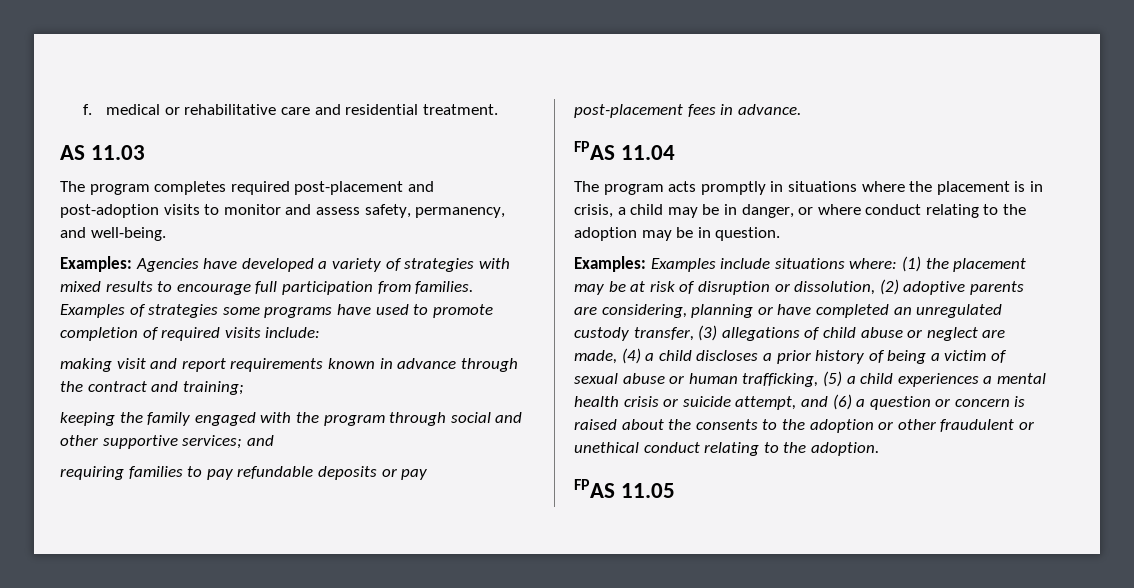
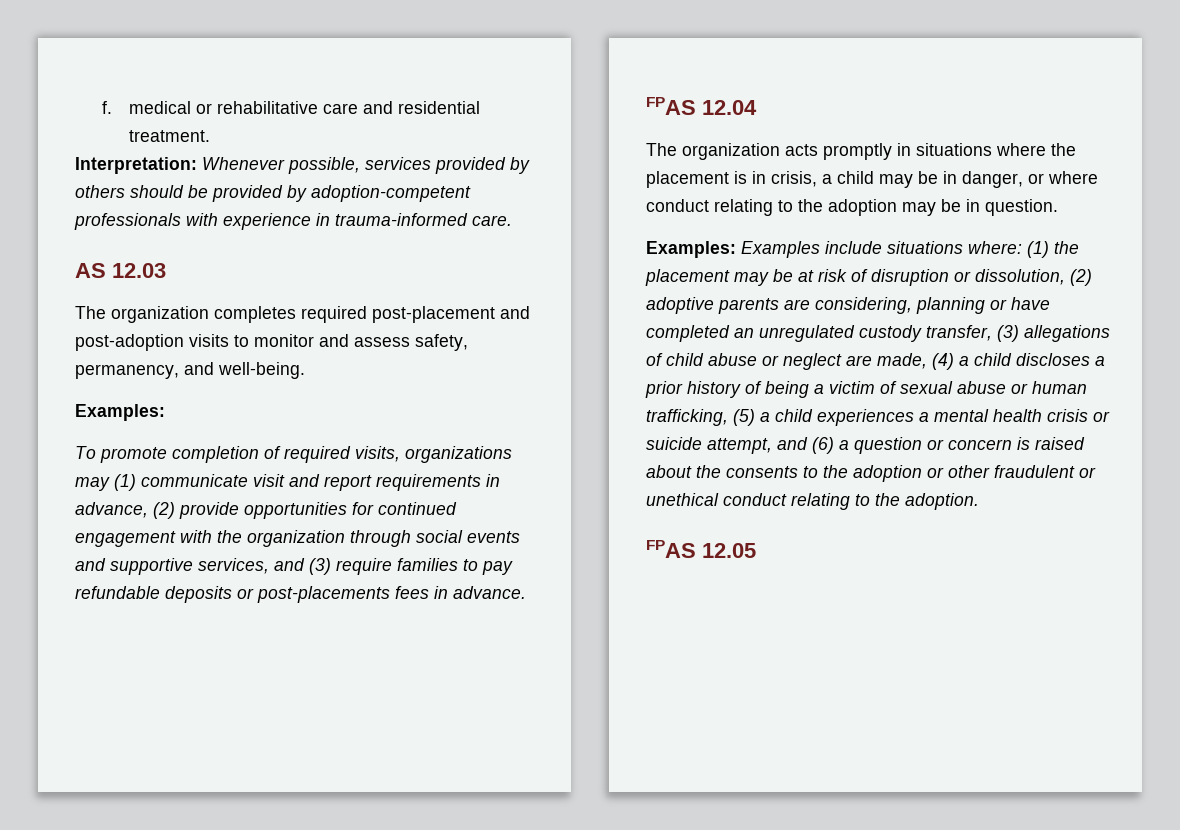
+ Interpretation: Whenever possible, services provided by others should be provided by adoption-competent professionals with experience in trauma-informed care.
- AS 11.03
- The program completes required post-placement and post-adoption visits to monitor and assess safety, permanency, and well-being.
- Examples: Agencies have developed a variety of strategies with mixed results to encourage full participation from families. Examples of strategies some programs have used to promote completion of required visits include:
- making visit and report requirements known in advance through the contract and training;
- keeping the family engaged with the program through social and other supportive services; and
- requiring families to pay refundable deposits or pay post-placement fees in advance.
+ AS 12.03
+ The organization completes required post-placement and post-adoption visits to monitor and assess safety, permanency, and well-being.
+ Examples:
+ To promote completion of required visits, organizations may (1) communicate visit and report requirements in advance, (2) provide opportunities for continued engagement with the organization through social events and supportive services, and (3) require families to pay refundable deposits or post-placements fees in advance.
- FPAS 11.04
- The program acts promptly in situations where the placement is in crisis, a child may be in danger, or where conduct relating to the adoption may be in question.
+ FPAS 12.04
+ The organization acts promptly in situations where the placement is in crisis, a child may be in danger, or where conduct relating to the adoption may be in question.
- FPAS 11.05
+ FPAS 12.05

